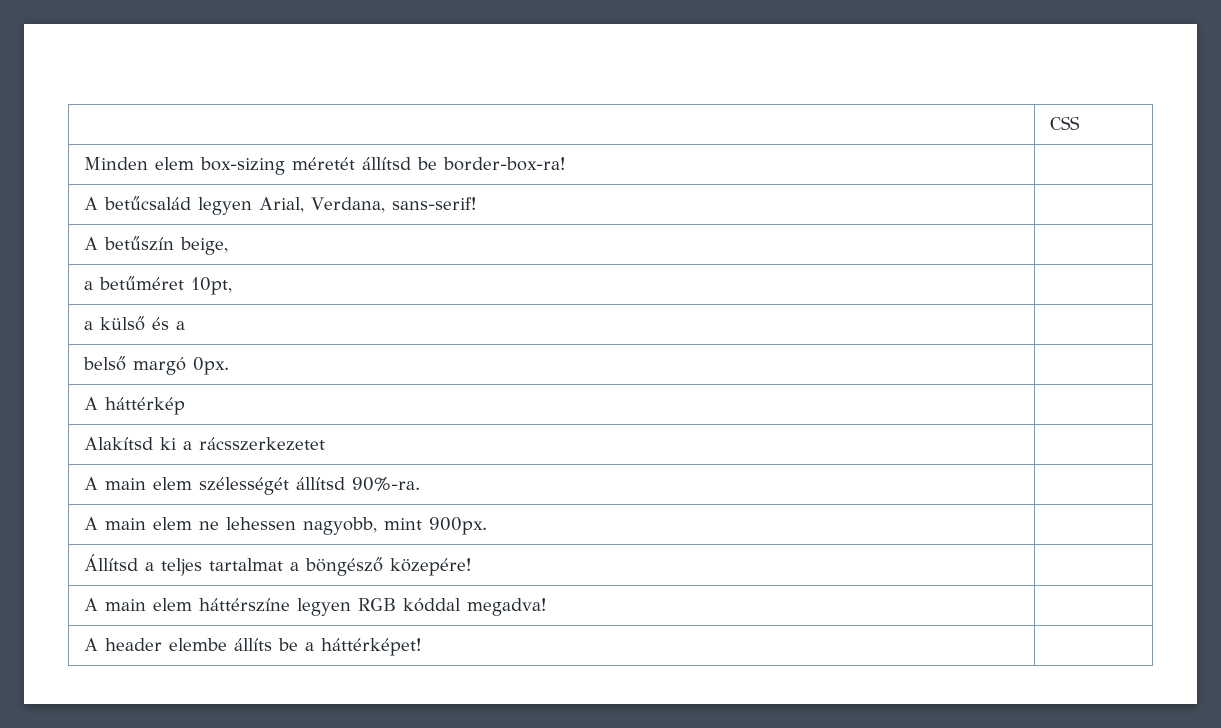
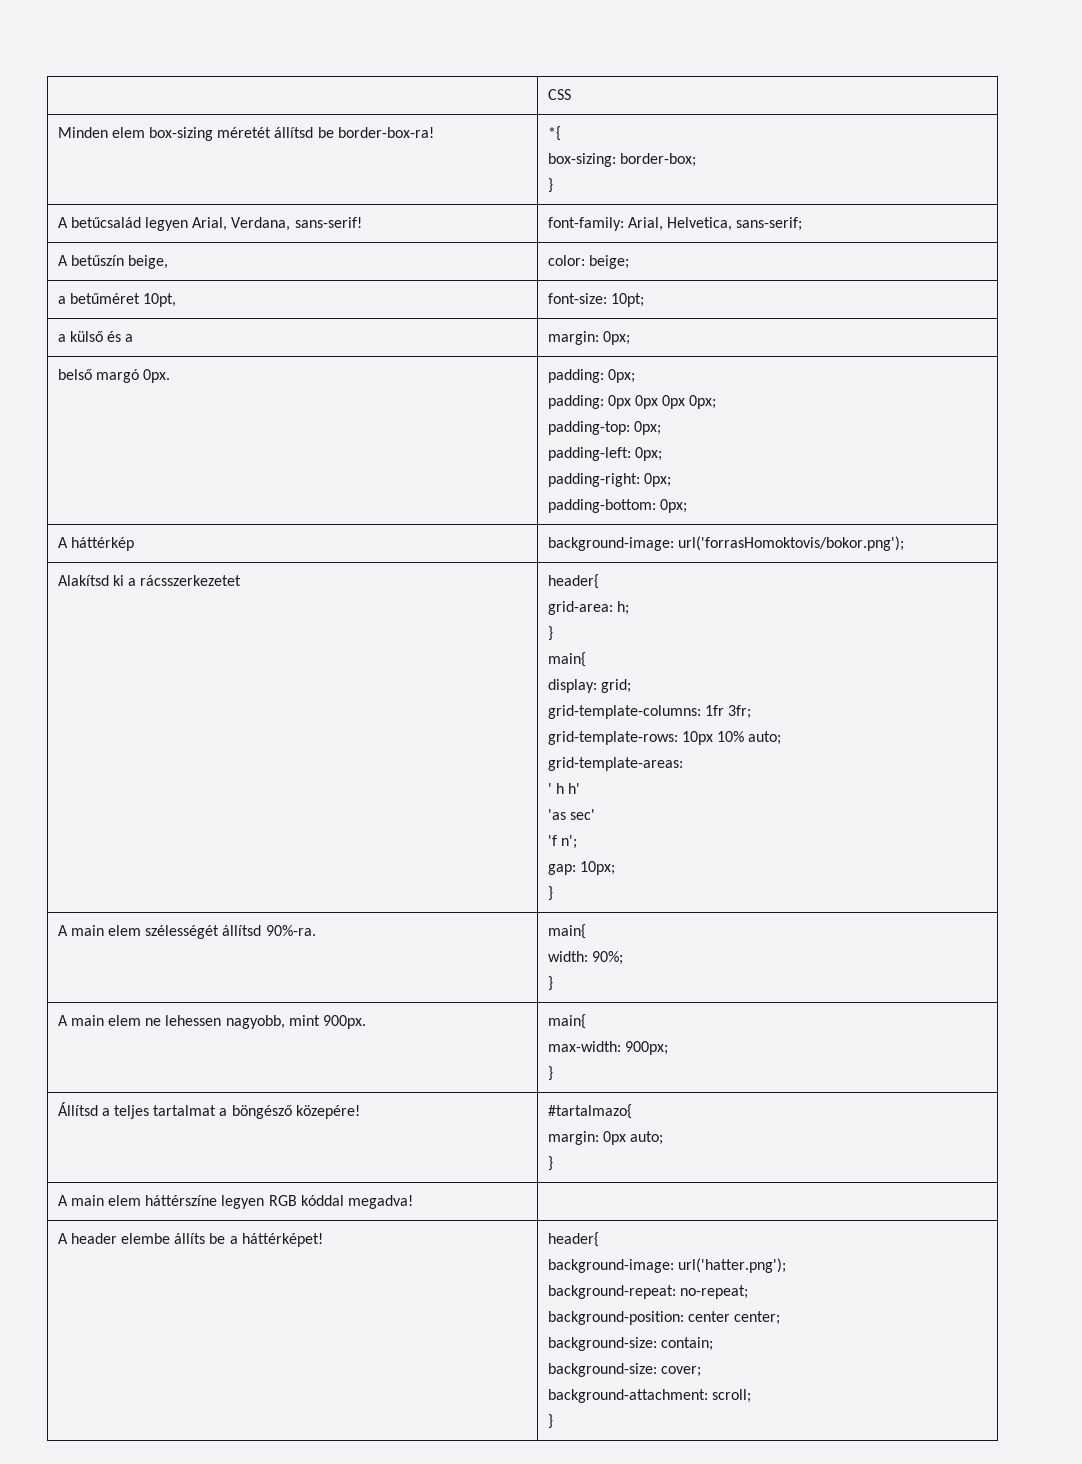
- Minden elem box-sizing méretét állítsd be border-box-ra! |
+ Minden elem box-sizing méretét állítsd be border-box-ra! | *{
+ box-sizing: border-box;
+ }
- A betűcsalád legyen Arial, Verdana, sans-serif! |
+ A betűcsalád legyen Arial, Verdana, sans-serif! | font-family: Arial, Helvetica, sans-serif;
- A betűszín beige, |
+ A betűszín beige, | color: beige;
- a betűméret 10pt, |
+ a betűméret 10pt, | font-size: 10pt;
- a külső és a |
+ a külső és a | margin: 0px;
- belső margó 0px. |
+ belső margó 0px. | padding: 0px;
+ padding: 0px 0px 0px 0px;
+ padding-top: 0px;
+ padding-left: 0px;
+ padding-right: 0px;
+ padding-bottom: 0px;
- A háttérkép |
+ A háttérkép | background-image: url('forrasHomoktovis/bokor.png');
- Alakítsd ki a rácsszerkezetet |
+ Alakítsd ki a rácsszerkezetet | header{
+ grid-area: h;
+ }
+ main{
+ display: grid;
+ grid-template-columns: 1fr 3fr;
+ grid-template-rows: 10px 10% auto;
+ grid-template-areas:
+ ' h h'
+ 'as sec'
+ 'f n';
+ gap: 10px;
+ }
- A main elem szélességét állítsd 90%-ra. |
+ A main elem szélességét állítsd 90%-ra. | main{
+ width: 90%;
+ }
- A main elem ne lehessen nagyobb, mint 900px. |
+ A main elem ne lehessen nagyobb, mint 900px. | main{
+ max-width: 900px;
+ }
- Állítsd a teljes tartalmat a böngésző közepére! |
+ Állítsd a teljes tartalmat a böngésző közepére! | #tartalmazo{
+ margin: 0px auto;
+ }
- A header elembe állíts be a háttérképet! |
+ A header elembe állíts be a háttérképet! | header{
+ background-image: url('hatter.png');
+ background-repeat: no-repeat;
+ background-position: center center;
+ background-size: contain;
+ background-size: cover;
+ background-attachment: scroll;
+ }

